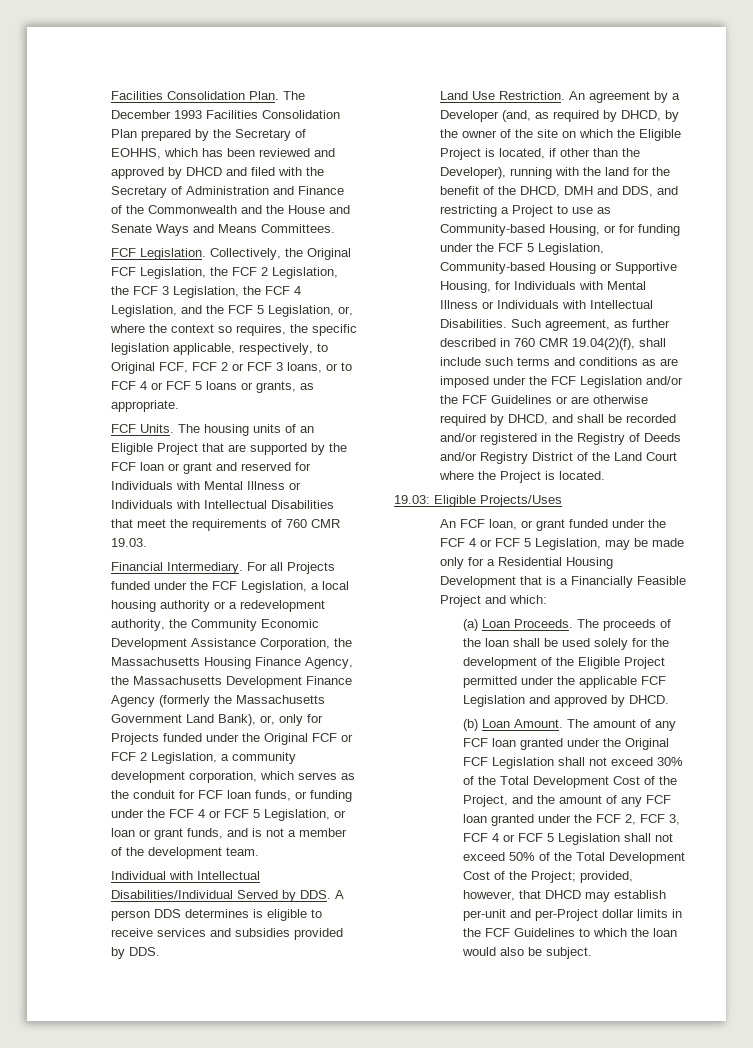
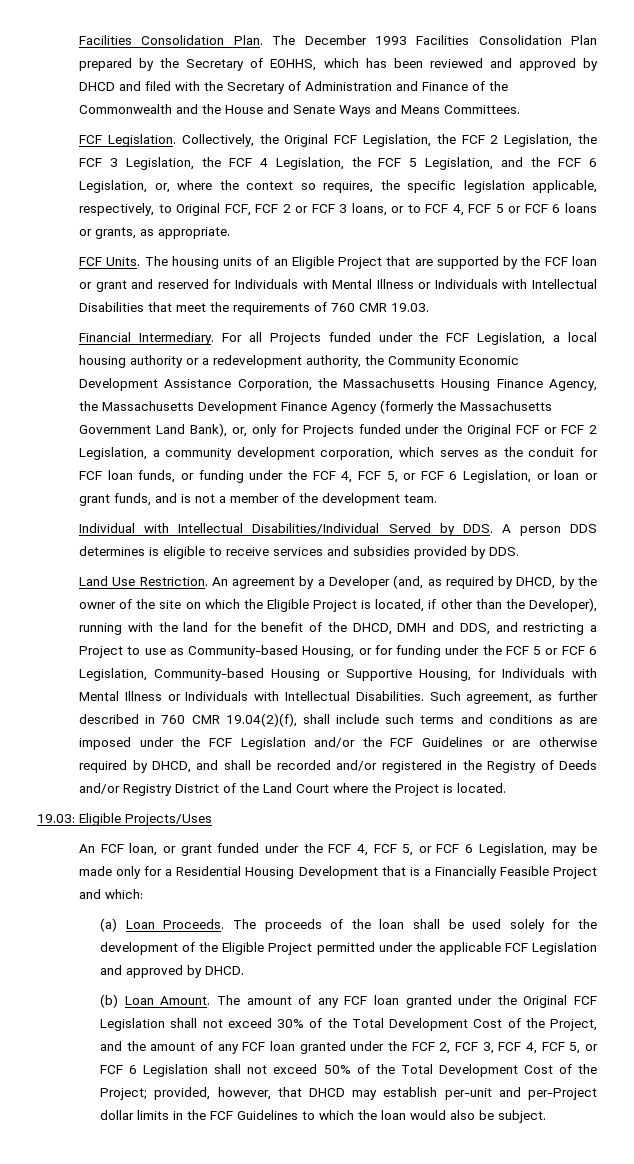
- Collectively, the Original FCF Legislation, the FCF 2 Legislation, the FCF 3 Legislation, the FCF 4 Legislation, and the FCF 5 Legislation, or, where the context so requires, the specific legislation applicable, respectively, to Original FCF, FCF 2 or FCF 3 loans, or to FCF 4 or FCF 5 loans or grants, as appropriate.
+ Collectively, the Original FCF Legislation, the FCF 2 Legislation, the FCF 3 Legislation, the FCF 4 Legislation, the FCF 5 Legislation, and the FCF 6 Legislation, or, where the context so requires, the specific legislation applicable, respectively, to Original FCF, FCF 2 or FCF 3 loans, or to FCF 4, FCF 5 or FCF 6 loans or grants, as appropriate.
- For all Projects funded under the FCF Legislation, a local housing authority or a redevelopment authority, the Community Economic Development Assistance Corporation, the Massachusetts Housing Finance Agency, the Massachusetts Development Finance Agency (formerly the Massachusetts Government Land Bank), or, only for Projects funded under the Original FCF or FCF 2 Legislation, a community development corporation, which serves as the conduit for FCF loan funds, or funding under the FCF 4 or FCF 5 Legislation, or loan or grant funds, and is not a member of the development team.
+ For all Projects funded under the FCF Legislation, a local housing authority or a redevelopment authority, the Community Economic Development Assistance Corporation, the Massachusetts Housing Finance Agency, the Massachusetts Development Finance Agency (formerly the Massachusetts Government Land Bank), or, only for Projects funded under the Original FCF or FCF 2 Legislation, a community development corporation, which serves as the conduit for FCF loan funds, or funding under the FCF 4, FCF 5, or FCF 6 Legislation, or loan or grant funds, and is not a member of the development team.
- An agreement by a Developer (and, as required by DHCD, by the owner of the site on which the Eligible Project is located, if other than the Developer), running with the land for the benefit of the DHCD, DMH and DDS, and restricting a Project to use as Community-based Housing, or for funding under the FCF 5 Legislation, Community-based Housing or Supportive Housing, for Individuals with Mental Illness or Individuals with Intellectual Disabilities.
+ An agreement by a Developer (and, as required by DHCD, by the owner of the site on which the Eligible Project is located, if other than the Developer), running with the land for the benefit of the DHCD, DMH and DDS, and restricting a Project to use as Community-based Housing, or for funding under the FCF 5 or FCF 6 Legislation, Community-based Housing or Supportive Housing, for Individuals with Mental Illness or Individuals with Intellectual Disabilities.
- An FCF loan, or grant funded under the FCF 4 or FCF 5 Legislation, may be made only for a Residential Housing Development that is a Financially Feasible Project and which:
+ An FCF loan, or grant funded under the FCF 4, FCF 5, or FCF 6 Legislation, may be made only for a Residential Housing Development that is a Financially Feasible Project and which:
- The amount of any FCF loan granted under the Original FCF Legislation shall not exceed 30% of the Total Development Cost of the Project, and the amount of any FCF loan granted under the FCF 2, FCF 3, FCF 4 or FCF 5 Legislation shall not exceed 50% of the Total Development Cost of the Project;
+ The amount of any FCF loan granted under the Original FCF Legislation shall not exceed 30% of the Total Development Cost of the Project, and the amount of any FCF loan granted under the FCF 2, FCF 3, FCF 4, FCF 5, or FCF 6 Legislation shall not exceed 50% of the Total Development Cost of the Project;

